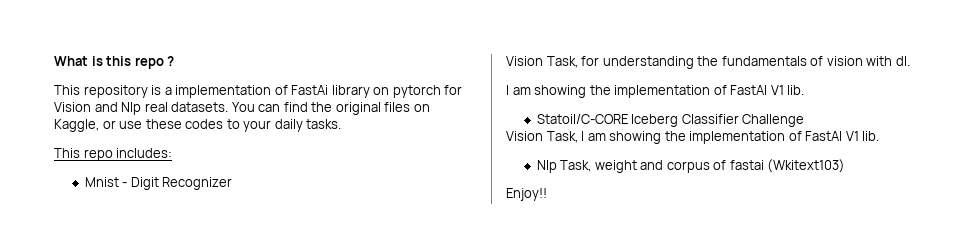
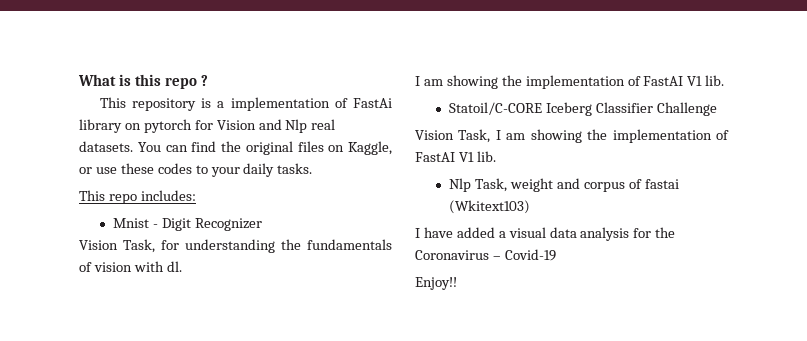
+ I have added a visual data analysis for the Coronavirus – Covid-19

